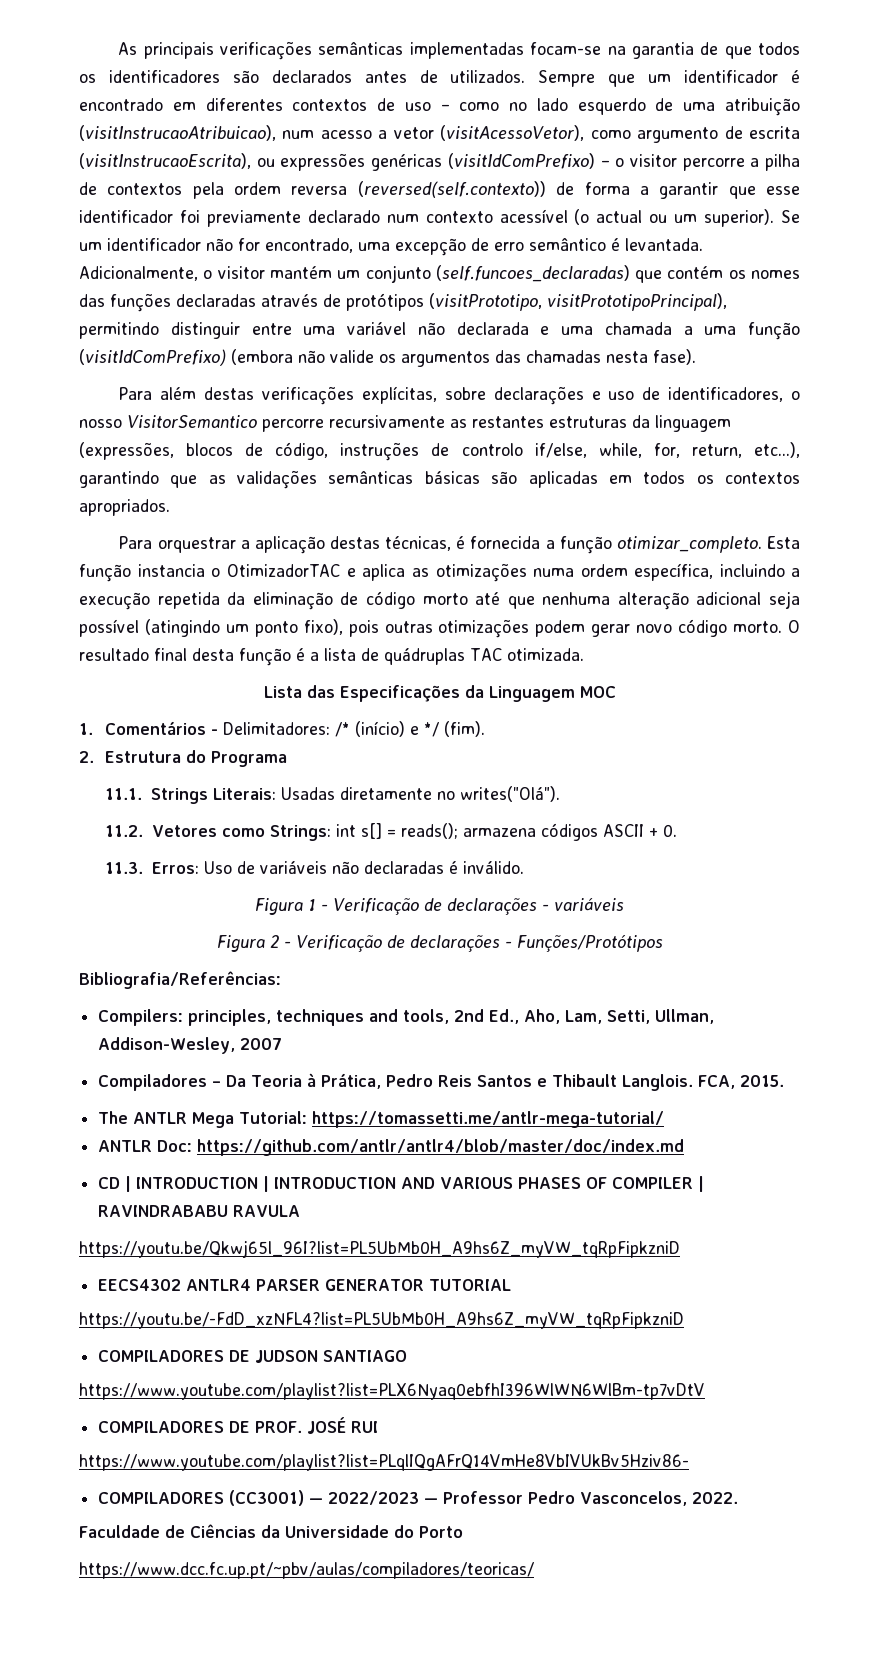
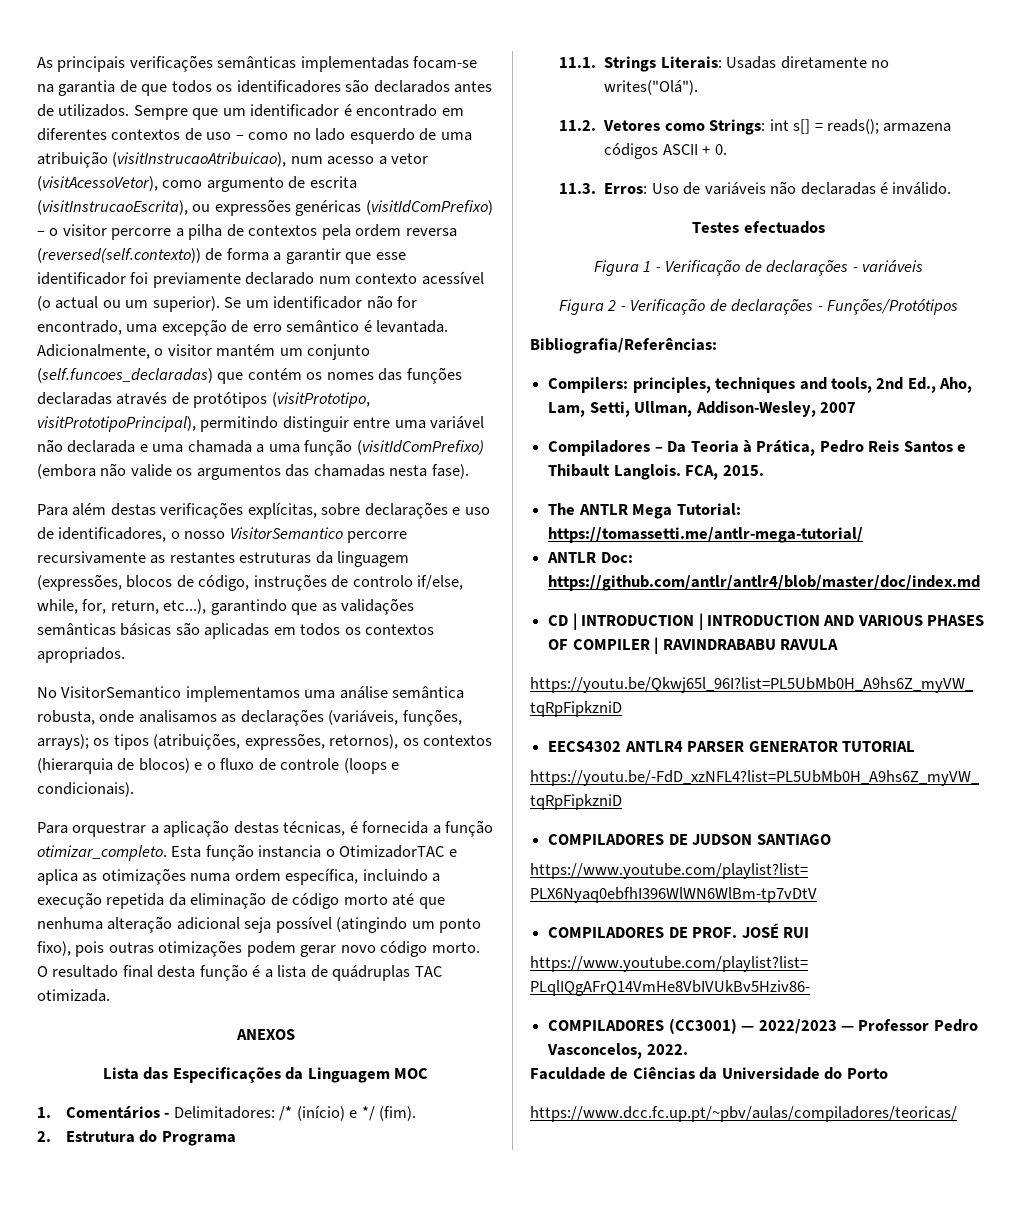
+ No VisitorSemantico implementamos uma análise semântica robusta, onde analisamos as declarações (variáveis, funções, arrays); os tipos (atribuições, expressões, retornos), os contextos (hierarquia de blocos) e o fluxo de controle (loops e condicionais).
+ ANEXOS
+ Testes efectuados

